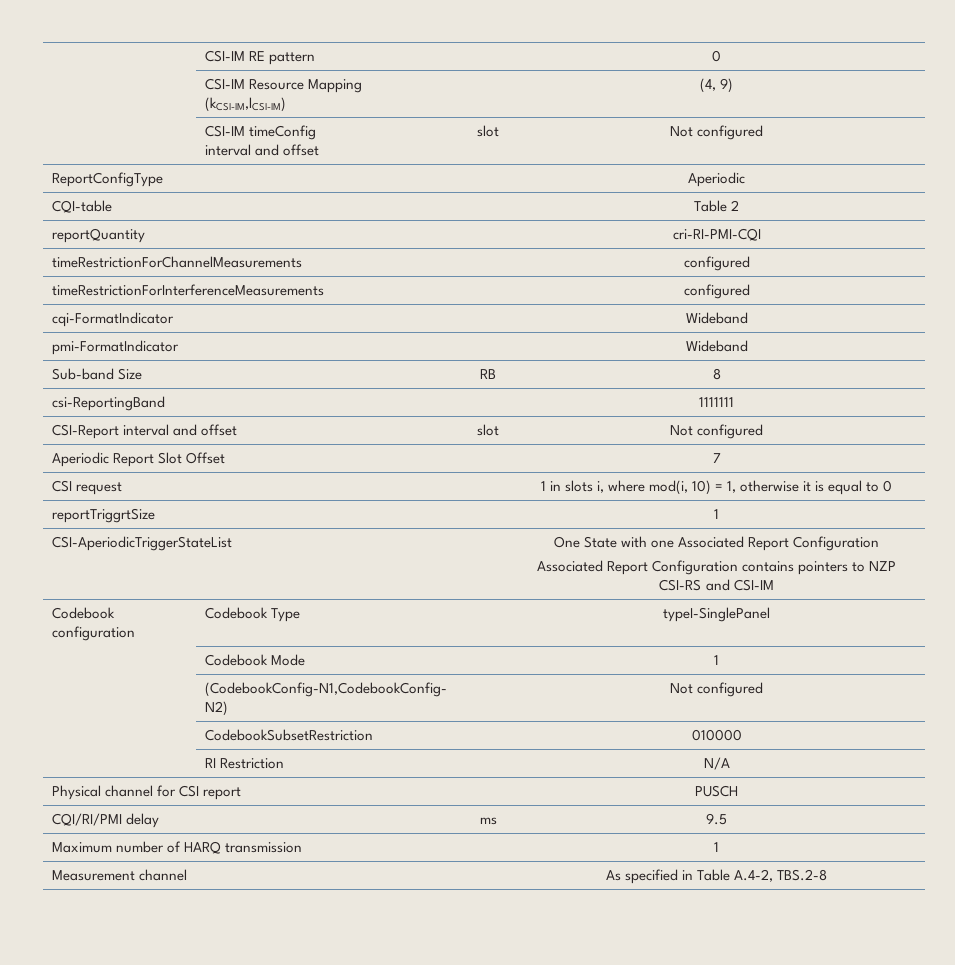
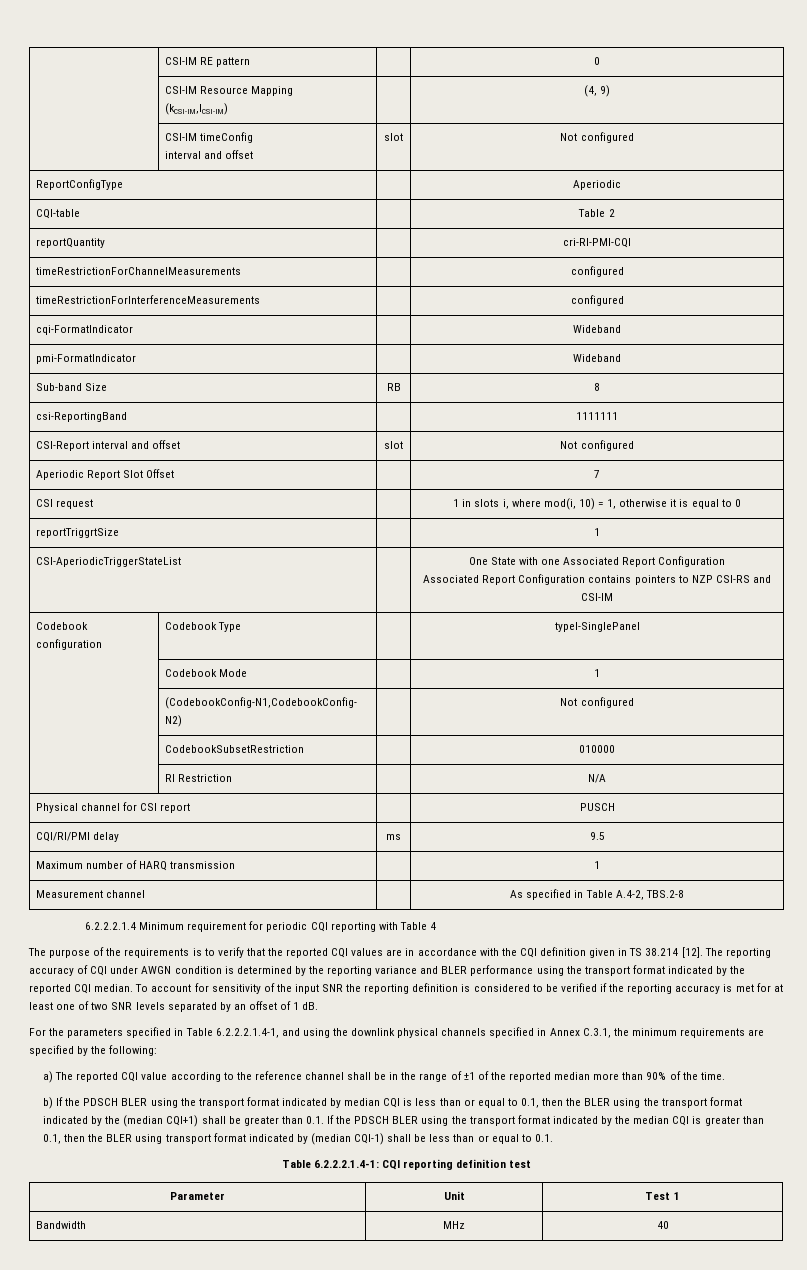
+ 6.2.2.2.1.4 Minimum requirement for periodic CQI reporting with Table 4
+ The purpose of the requirements is to verify that the reported CQI values are in accordance with the CQI definition given in TS 38.214 [12]. The reporting accuracy of CQI under AWGN condition is determined by the reporting variance and BLER performance using the transport format indicated by the reported CQI median. To account for sensitivity of the input SNR the reporting definition is considered to be verified if the reporting accuracy is met for at least one of two SNR levels separated by an offset of 1 dB.
+ For the parameters specified in Table 6.2.2.2.1.4-1, and using the downlink physical channels specified in Annex C.3.1, the minimum requirements are specified by the following:
+ a) The reported CQI value according to the reference channel shall be in the range of ±1 of the reported median more than 90% of the time.
+ b) If the PDSCH BLER using the transport format indicated by median CQI is less than or equal to 0.1, then the BLER using the transport format indicated by the (median CQI+1) shall be greater than 0.1. If the PDSCH BLER using the transport format indicated by the median CQI is greater than 0.1, then the BLER using transport format indicated by (median CQI-1) shall be less than or equal to 0.1.
+ Table 6.2.2.2.1.4-1: CQI reporting definition test
+ Parameter | Unit | Test 1
+ Bandwidth | MHz | 40

